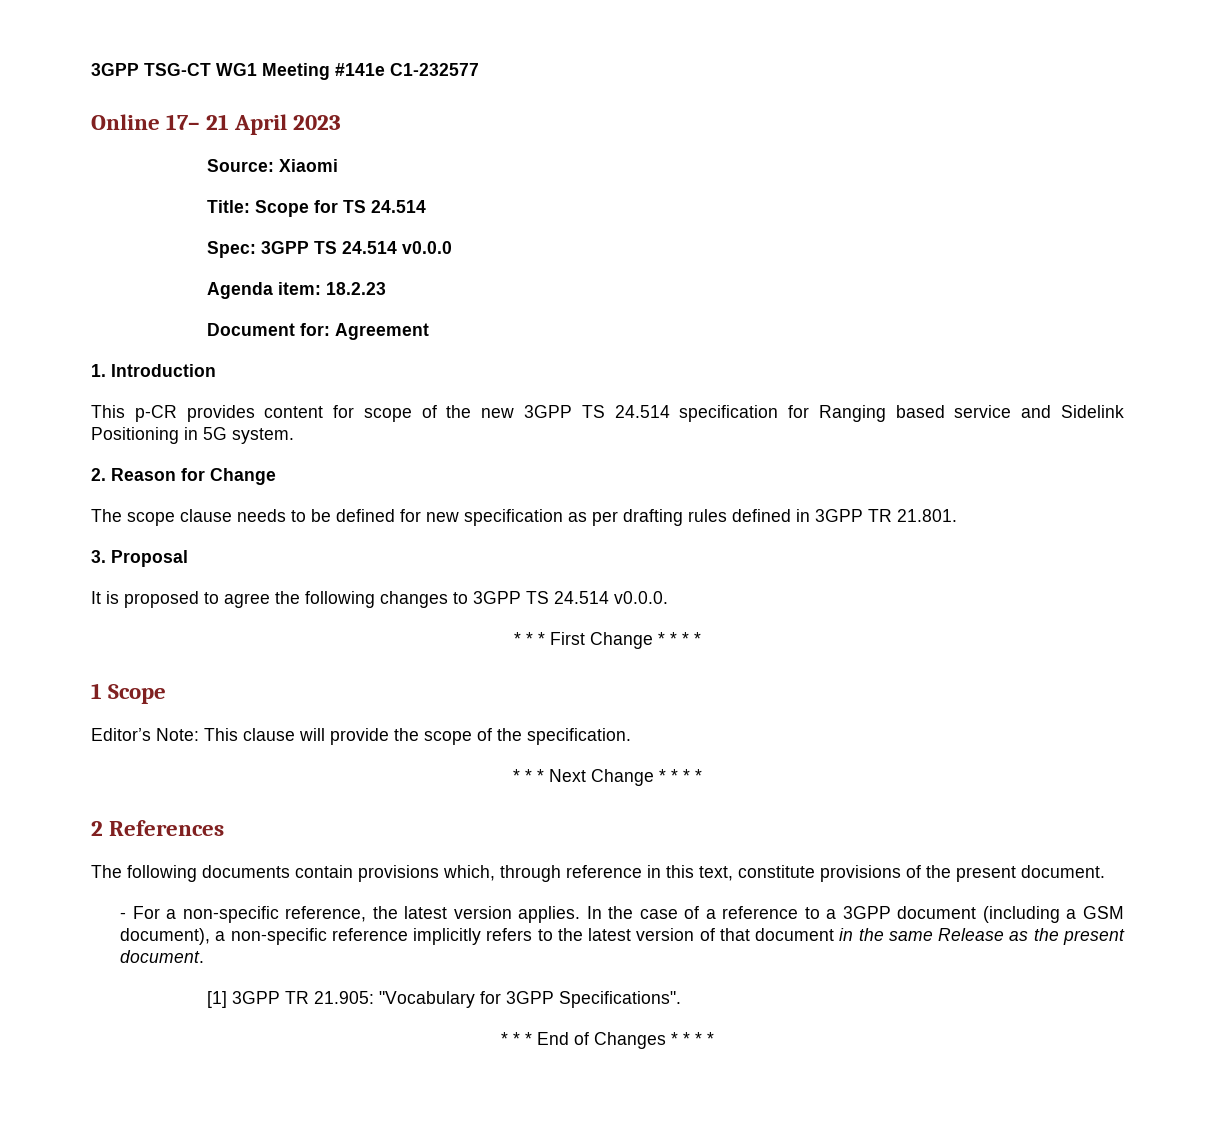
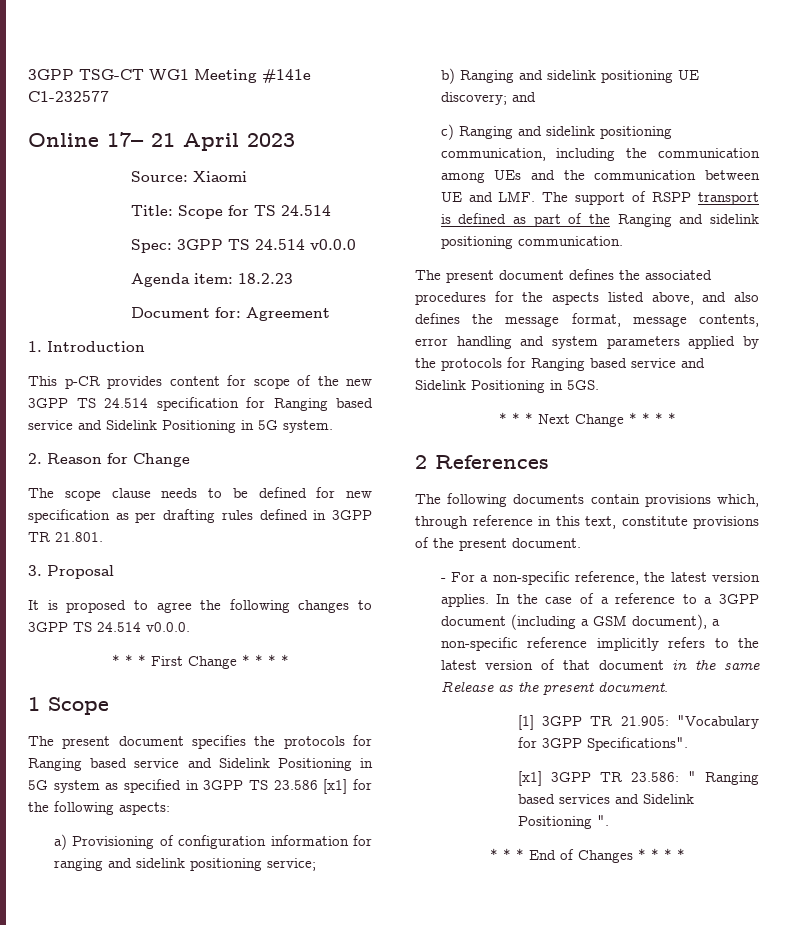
- Editor’s Note: This clause will provide the scope of the specification.
+ The present document specifies the protocols for Ranging based service and Sidelink Positioning in 5G system as specified in 3GPP TS 23.586 [x1] for the following aspects:
+ a) Provisioning of configuration information for ranging and sidelink positioning service;
+ b) Ranging and sidelink positioning UE discovery; and
+ c) Ranging and sidelink positioning communication, including the communication among UEs and the communication between UE and LMF. The support of RSPP transport is defined as part of the Ranging and sidelink positioning communication.
+ The present document defines the associated procedures for the aspects listed above, and also defines the message format, message contents, error handling and system parameters applied by the protocols for Ranging based service and Sidelink Positioning in 5GS.
+ [x1] 3GPP TR 23.586: " Ranging based services and Sidelink Positioning ".

